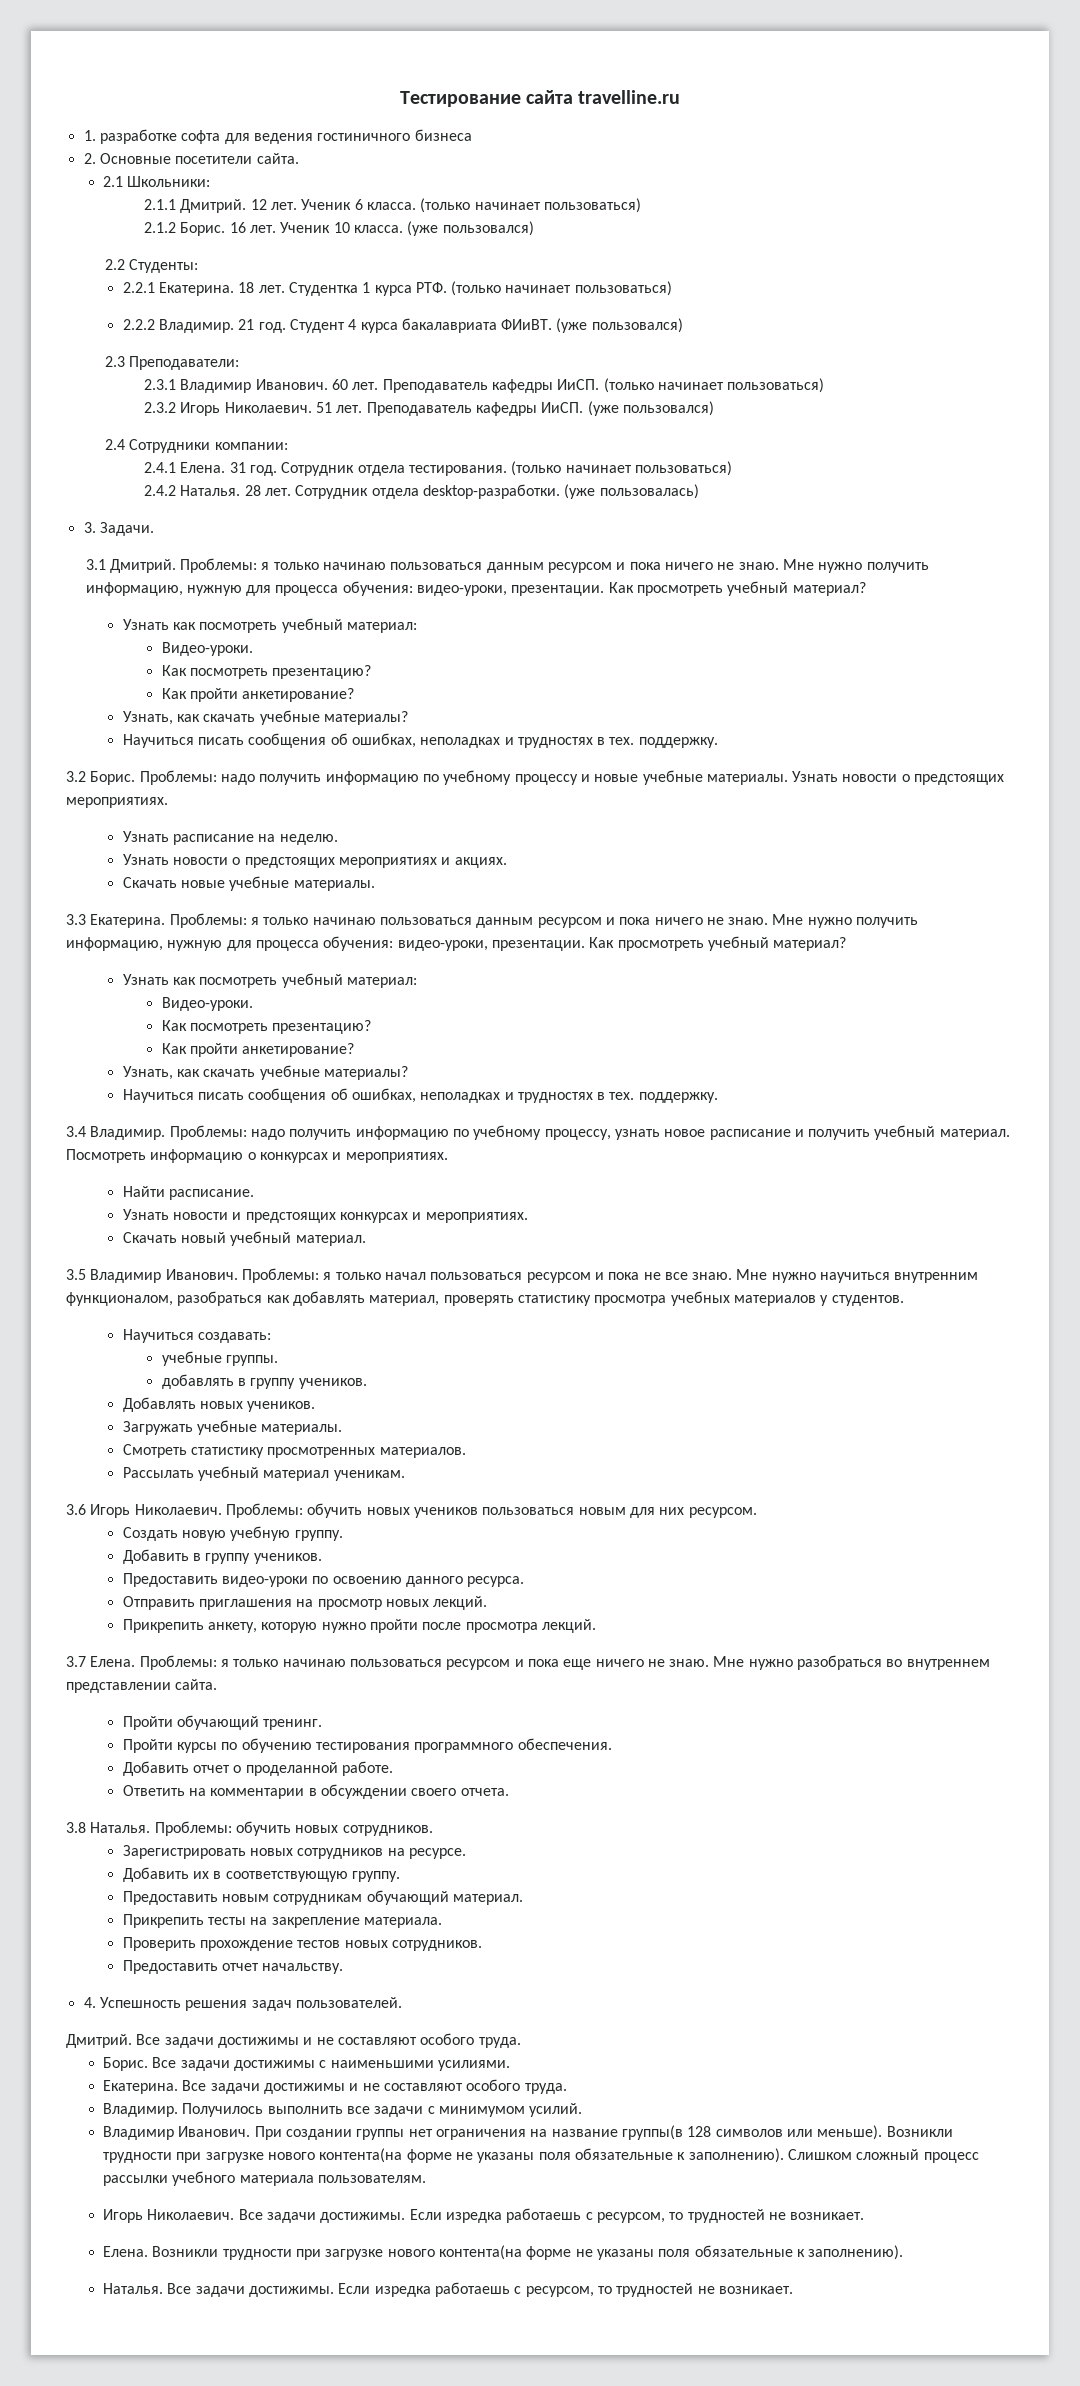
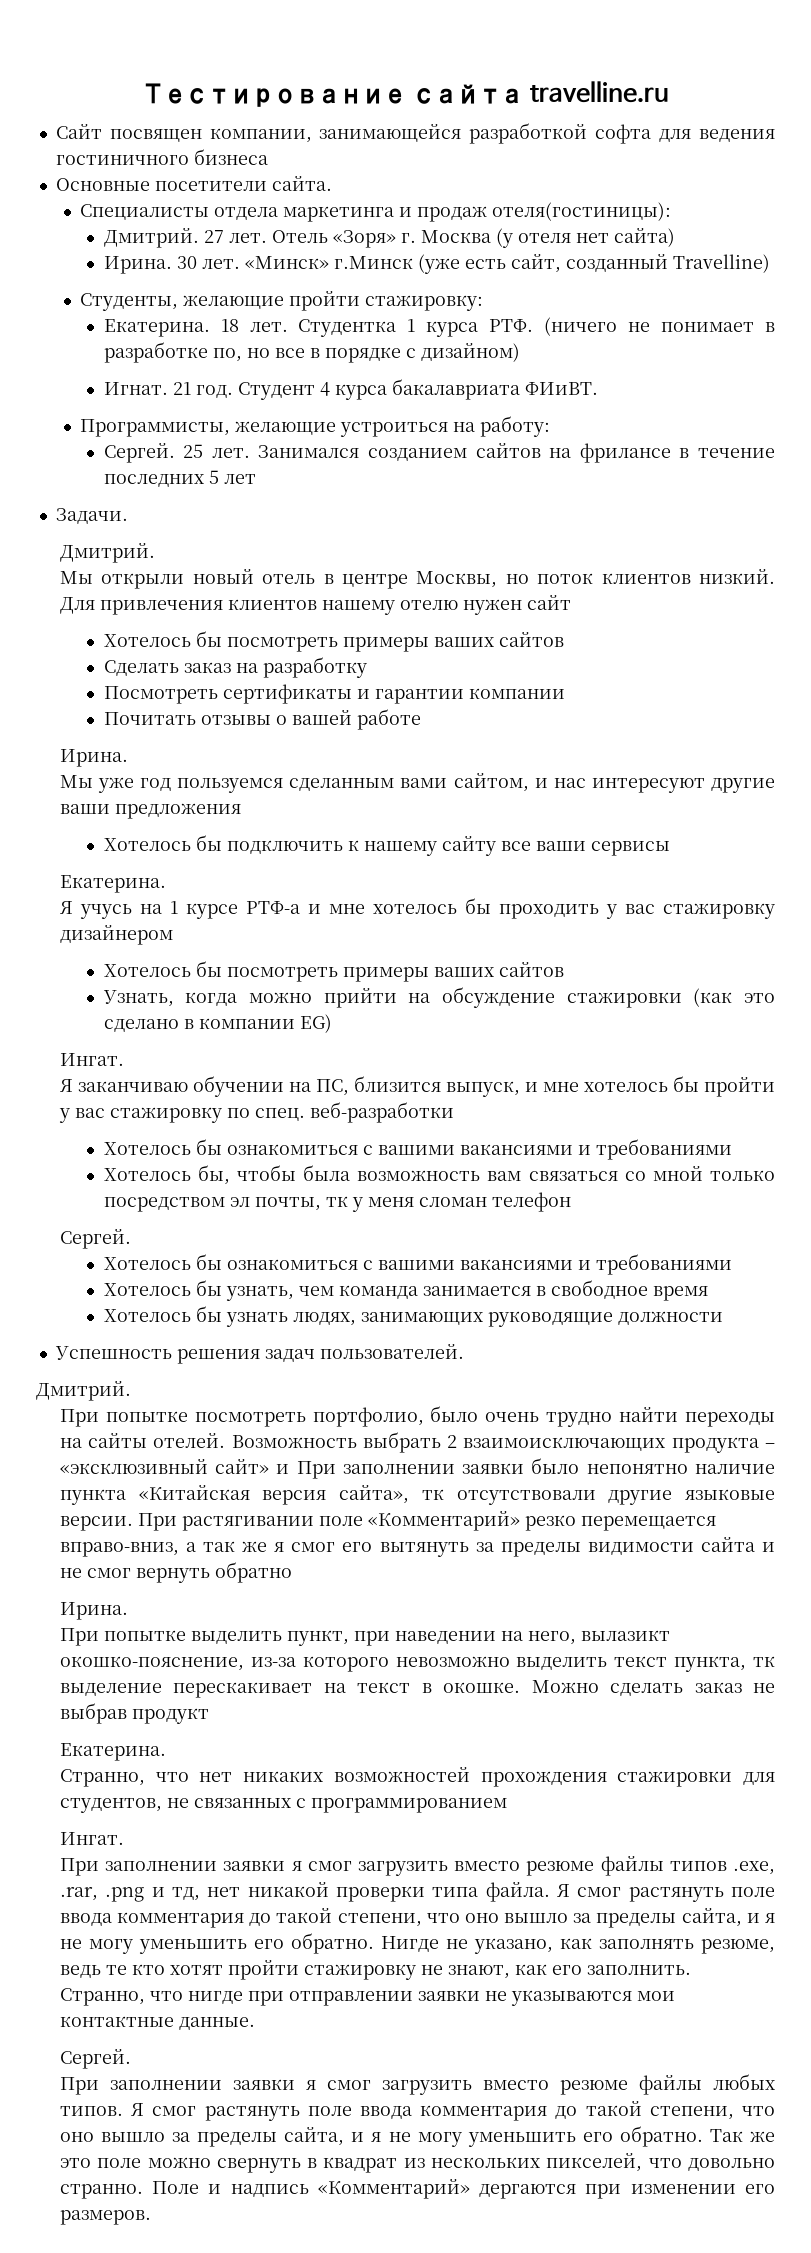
- 1. разработке софта для ведения гостиничного бизнеса
+ Сайт посвящен компании, занимающейся разработкой софта для ведения гостиничного бизнеса
- 2. Основные посетители сайта.
+ Основные посетители сайта.
- 2.1 Школьники:
- 2.1.1 Дмитрий. 12 лет. Ученик 6 класса. (только начинает пользоваться)
- 2.1.2 Борис. 16 лет. Ученик 10 класса. (уже пользовался)
- 2.2 Студенты:
- 2.2.1 Екатерина.
+ Специалисты отдела маркетинга и продаж отеля(гостиницы):
+ Дмитрий. 27 лет. Отель «Зоря» г. Москва (у отеля нет сайта)
+ Ирина. 30 лет. «Минск» г.Минск (уже есть сайт, созданный Travelline)
+ Студенты, желающие пройти стажировку:
+ Екатерина.
- Студентка 1 курса РТФ. (только начинает пользоваться)
- 2.2.2 Владимир.
+ Студентка 1 курса РТФ. (ничего не понимает в разработке по, но все в порядке с дизайном)
+ Игнат.
- Студент 4 курса бакалавриата ФИиВТ. (уже пользовался)
- 2.3 Преподаватели:
- 2.3.1 Владимир Иванович. 60 лет. Преподаватель кафедры ИиСП. (только начинает пользоваться)
- 2.3.2 Игорь Николаевич. 51 лет. Преподаватель кафедры ИиСП. (уже пользовался)
- 2.4 Сотрудники компании:
- 2.4.1 Елена. 31 год. Сотрудник отдела тестирования. (только начинает пользоваться)
- 2.4.2 Наталья. 28 лет. Сотрудник отдела desktop-разработки. (уже пользовалась)
- 3. Задачи.
- 3.1 Дмитрий. Проблемы: я только начинаю пользоваться данным ресурсом и пока ничего не знаю. Мне нужно получить информацию, нужную для процесса обучения: видео-уроки, презентации. Как просмотреть учебный материал?
- Узнать как посмотреть учебный материал:
- Видео-уроки.
- Как посмотреть презентацию?
- Как пройти анкетирование?
- Узнать, как скачать учебные материалы?
- Научиться писать сообщения об ошибках, неполадках и трудностях в тех. поддержку.
- 3.2 Борис. Проблемы: надо получить информацию по учебному процессу и новые учебные материалы. Узнать новости о предстоящих мероприятиях.
- Узнать расписание на неделю.
- Узнать новости о предстоящих мероприятиях и акциях.
- Скачать новые учебные материалы.
- 3.3 Екатерина. Проблемы: я только начинаю пользоваться данным ресурсом и пока ничего не знаю. Мне нужно получить информацию, нужную для процесса обучения: видео-уроки, презентации. Как просмотреть учебный материал?
- Узнать как посмотреть учебный материал:
- Видео-уроки.
- Как посмотреть презентацию?
- Как пройти анкетирование?
- Узнать, как скачать учебные материалы?
- Научиться писать сообщения об ошибках, неполадках и трудностях в тех. поддержку.
- 3.4 Владимир. Проблемы: надо получить информацию по учебному процессу, узнать новое расписание и получить учебный материал. Посмотреть информацию о конкурсах и мероприятиях.
- Найти расписание.
- Узнать новости и предстоящих конкурсах и мероприятиях.
- Скачать новый учебный материал.
- 3.5 Владимир Иванович. Проблемы: я только начал пользоваться ресурсом и пока не все знаю. Мне нужно научиться внутренним функционалом, разобраться как добавлять материал, проверять статистику просмотра учебных материалов у студентов.
- Научиться создавать:
- учебные группы.
- добавлять в группу учеников.
- Добавлять новых учеников.
- Загружать учебные материалы.
- Смотреть статистику просмотренных материалов.
- Рассылать учебный материал ученикам.
- 3.6 Игорь Николаевич. Проблемы: обучить новых учеников пользоваться новым для них ресурсом.
- Создать новую учебную группу.
- Добавить в группу учеников.
- Предоставить видео-уроки по освоению данного ресурса.
- Отправить приглашения на просмотр новых лекций.
- Прикрепить анкету, которую нужно пройти после просмотра лекций.
- 3.7 Елена. Проблемы: я только начинаю пользоваться ресурсом и пока еще ничего не знаю. Мне нужно разобраться во внутреннем представлении сайта.
- Пройти обучающий тренинг.
- Пройти курсы по обучению тестирования программного обеспечения.
- Добавить отчет о проделанной работе.
- Ответить на комментарии в обсуждении своего отчета.
- 3.8 Наталья. Проблемы: обучить новых сотрудников.
- Зарегистрировать новых сотрудников на ресурсе.
- Добавить их в соответствующую группу.
- Предоставить новым сотрудникам обучающий материал.
- Прикрепить тесты на закрепление материала.
- Проверить прохождение тестов новых сотрудников.
- Предоставить отчет начальству.
- 4. Успешность решения задач пользователей.
- Дмитрий. Все задачи достижимы и не составляют особого труда.
- Борис. Все задачи достижимы с наименьшими усилиями.
- Екатерина. Все задачи достижимы и не составляют особого труда.
- Владимир. Получилось выполнить все задачи с минимумом усилий.
- Владимир Иванович. При создании группы нет ограничения на название группы(в 128 символов или меньше). Возникли трудности при загрузке нового контента(на форме не указаны поля обязательные к заполнению). Слишком сложный процесс рассылки учебного материала пользователям.
- Игорь Николаевич. Все задачи достижимы. Если изредка работаешь с ресурсом, то трудностей не возникает.
- Елена. Возникли трудности при загрузке нового контента(на форме не указаны поля обязательные к заполнению).
- Наталья. Все задачи достижимы. Если изредка работаешь с ресурсом, то трудностей не возникает.
+ Студент 4 курса бакалавриата ФИиВТ.
+ Программисты, желающие устроиться на работу:
+ Сергей. 25 лет. Занимался созданием сайтов на фрилансе в течение последних 5 лет
+ Задачи.
+ Дмитрий.
+ Мы открыли новый отель в центре Москвы, но поток клиентов низкий. Для привлечения клиентов нашему отелю нужен сайт
+ Хотелось бы посмотреть примеры ваших сайтов
+ Сделать заказ на разработку
+ Посмотреть сертификаты и гарантии компании
+ Почитать отзывы о вашей работе
+ Ирина.
+ Мы уже год пользуемся сделанным вами сайтом, и нас интересуют другие ваши предложения
+ Хотелось бы подключить к нашему сайту все ваши сервисы
+ Екатерина.
+ Я учусь на 1 курсе РТФ-а и мне хотелось бы проходить у вас стажировку дизайнером
+ Хотелось бы посмотреть примеры ваших сайтов
+ Узнать, когда можно прийти на обсуждение стажировки (как это сделано в компании EG)
+ Ингат.
+ Я заканчиваю обучении на ПС, близится выпуск, и мне хотелось бы пройти у вас стажировку по спец. веб-разработки
+ Хотелось бы ознакомиться с вашими вакансиями и требованиями
+ Хотелось бы, чтобы была возможность вам связаться со мной только посредством эл почты, тк у меня сломан телефон
+ Сергей.
+ Хотелось бы ознакомиться с вашими вакансиями и требованиями
+ Хотелось бы узнать, чем команда занимается в свободное время
+ Хотелось бы узнать людях, занимающих руководящие должности
+ Успешность решения задач пользователей.
+ Дмитрий.
+ При попытке посмотреть портфолио, было очень трудно найти переходы на сайты отелей. Возможность выбрать 2 взаимоисключающих продукта – «эксклюзивный сайт» и При заполнении заявки было непонятно наличие пункта «Китайская версия сайта», тк отсутствовали другие языковые версии. При растягивании поле «Комментарий» резко перемещается вправо-вниз, а так же я смог его вытянуть за пределы видимости сайта и не смог вернуть обратно
+ Ирина.
+ При попытке выделить пункт, при наведении на него, вылазикт окошко-пояснение, из-за которого невозможно выделить текст пункта, тк выделение перескакивает на текст в окошке. Можно сделать заказ не выбрав продукт
+ Екатерина.
+ Странно, что нет никаких возможностей прохождения стажировки для студентов, не связанных с программированием
+ Ингат.
+ При заполнении заявки я смог загрузить вместо резюме файлы типов .exe, .rar, .png и тд, нет никакой проверки типа файла. Я смог растянуть поле ввода комментария до такой степени, что оно вышло за пределы сайта, и я не могу уменьшить его обратно. Нигде не указано, как заполнять резюме, ведь те кто хотят пройти стажировку не знают, как его заполнить. Странно, что нигде при отправлении заявки не указываются мои контактные данные.
+ Сергей.
+ При заполнении заявки я смог загрузить вместо резюме файлы любых типов. Я смог растянуть поле ввода комментария до такой степени, что оно вышло за пределы сайта, и я не могу уменьшить его обратно. Так же это поле можно свернуть в квадрат из нескольких пикселей, что довольно странно. Поле и надпись «Комментарий» дергаются при изменении его размеров.

